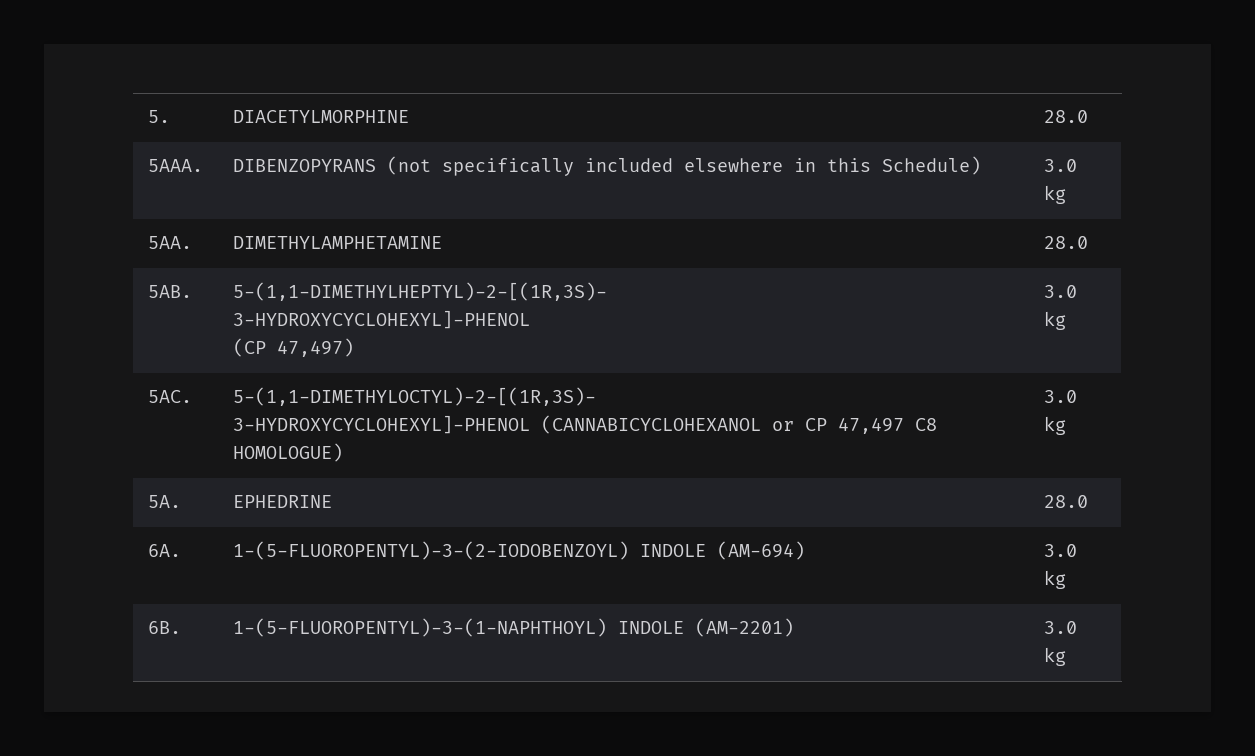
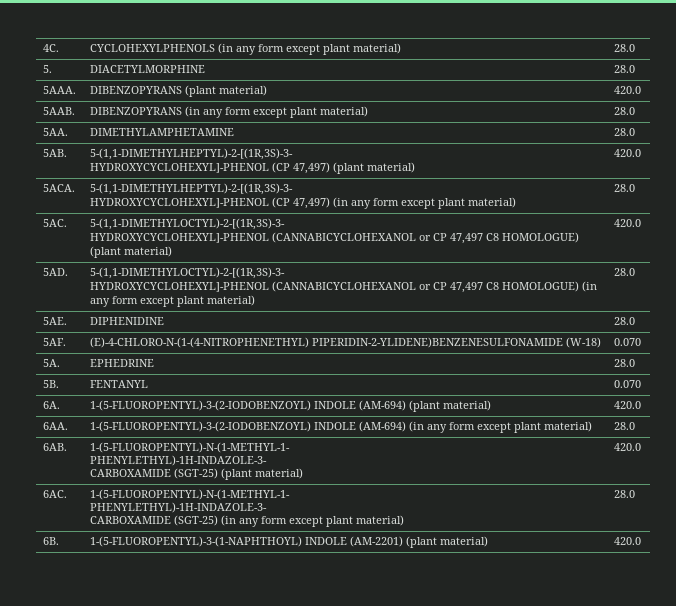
+ 4C. | CYCLOHEXYLPHENOLS (in any form except plant material) | 28.0
- 5AAA. | DIBENZOPYRANS (not specifically included elsewhere in this Schedule) | 3.0 kg
+ 5AAA. | DIBENZOPYRANS (plant material) | 420.0
+ 5AAB. | DIBENZOPYRANS (in any form except plant material) | 28.0
- 5AB. | 5-(1,1-DIMETHYLHEPTYL)-2-[(1R,3S)-
- 3-HYDROXYCYCLOHEXYL]-PHENOL
- (CP 47,497) | 3.0 kg
+ 5AB. | 5-(1,1-DIMETHYLHEPTYL)-2-[(1R,3S)-3-
+ HYDROXYCYCLOHEXYL]-PHENOL (CP 47,497) (plant material) | 420.0
+ 5ACA. | 5-(1,1-DIMETHYLHEPTYL)-2-[(1R,3S)-3-
+ HYDROXYCYCLOHEXYL]-PHENOL (CP 47,497) (in any form except plant material) | 28.0
- 5AC. | 5-(1,1-DIMETHYLOCTYL)-2-[(1R,3S)-
- 3-HYDROXYCYCLOHEXYL]-PHENOL (CANNABICYCLOHEXANOL or CP 47,497 C8 HOMOLOGUE) | 3.0 kg
+ 5AC. | 5-(1,1-DIMETHYLOCTYL)-2-[(1R,3S)-3-
+ HYDROXYCYCLOHEXYL]-PHENOL (CANNABICYCLOHEXANOL or CP 47,497 C8 HOMOLOGUE) (plant material) | 420.0
+ 5AD. | 5-(1,1-DIMETHYLOCTYL)-2-[(1R,3S)-3-
+ HYDROXYCYCLOHEXYL]-PHENOL (CANNABICYCLOHEXANOL or CP 47,497 C8 HOMOLOGUE) (in any form except plant material) | 28.0
+ 5AE. | DIPHENIDINE | 28.0
+ 5AF. | (E)-4-CHLORO-N-(1-(4-NITROPHENETHYL) PIPERIDIN-2-YLIDENE)BENZENESULFONAMIDE (W-18) | 0.070
+ 5B. | FENTANYL | 0.070
- 6A. | 1-(5-FLUOROPENTYL)-3-(2-IODOBENZOYL) INDOLE (AM-694) | 3.0 kg
+ 6A. | 1-(5-FLUOROPENTYL)-3-(2-IODOBENZOYL) INDOLE (AM-694) (plant material) | 420.0
+ 6AA. | 1-(5-FLUOROPENTYL)-3-(2-IODOBENZOYL) INDOLE (AM-694) (in any form except plant material) | 28.0
+ 6AB. | 1-(5-FLUOROPENTYL)-N-(1-METHYL-1-
+ PHENYLETHYL)-1H-INDAZOLE-3-
+ CARBOXAMIDE (SGT-25) (plant material) | 420.0
+ 6AC. | 1-(5-FLUOROPENTYL)-N-(1-METHYL-1-
+ PHENYLETHYL)-1H-INDAZOLE-3-
+ CARBOXAMIDE (SGT-25) (in any form except plant material) | 28.0
- 6B. | 1-(5-FLUOROPENTYL)-3-(1-NAPHTHOYL) INDOLE (AM-2201) | 3.0 kg
+ 6B. | 1-(5-FLUOROPENTYL)-3-(1-NAPHTHOYL) INDOLE (AM-2201) (plant material) | 420.0

